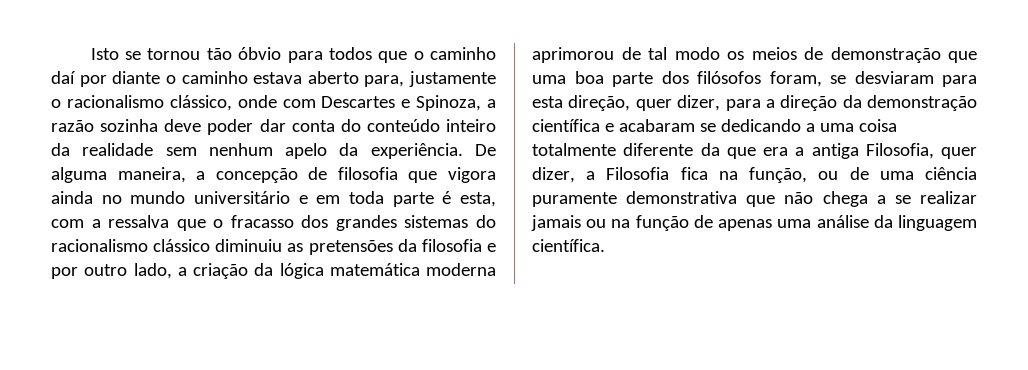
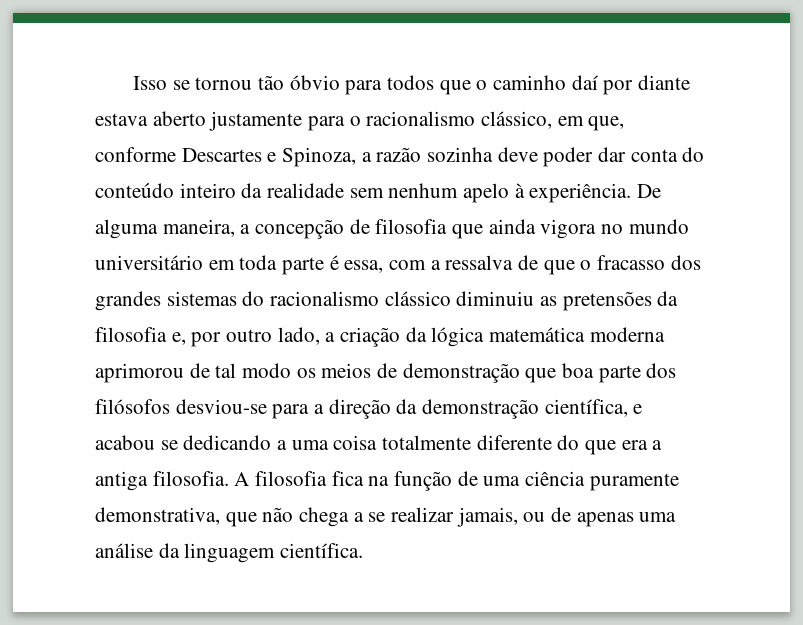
- Isto se tornou tão óbvio para todos que o caminho daí por diante o caminho estava aberto para, justamente o racionalismo clássico, onde com Descartes e Spinoza, a razão sozinha deve poder dar conta do conteúdo inteiro da realidade sem nenhum apelo da experiência.
+ Isso se tornou tão óbvio para todos que o caminho daí por diante estava aberto justamente para o racionalismo clássico, em que, conforme Descartes e Spinoza, a razão sozinha deve poder dar conta do conteúdo inteiro da realidade sem nenhum apelo à experiência.
- De alguma maneira, a concepção de filosofia que vigora ainda no mundo universitário e em toda parte é esta, com a ressalva que o fracasso dos grandes sistemas do racionalismo clássico diminuiu as pretensões da filosofia e por outro lado, a criação da lógica matemática moderna aprimorou de tal modo os meios de demonstração que uma boa parte dos filósofos foram, se desviaram para esta direção, quer dizer, para a direção da demonstração científica e acabaram se dedicando a uma coisa totalmente diferente da que era a antiga Filosofia, quer dizer, a Filosofia fica na função, ou de uma ciência puramente demonstrativa que não chega a se realizar jamais ou na função de apenas uma análise da linguagem científica.
+ De alguma maneira, a concepção de filosofia que ainda vigora no mundo universitário em toda parte é essa, com a ressalva de que o fracasso dos grandes sistemas do racionalismo clássico diminuiu as pretensões da filosofia e, por outro lado, a criação da lógica matemática moderna aprimorou de tal modo os meios de demonstração que boa parte dos filósofos desviou-se para a direção da demonstração científica, e acabou se dedicando a uma coisa totalmente diferente do que era a antiga filosofia. A filosofia fica na função de uma ciência puramente demonstrativa, que não chega a se realizar jamais, ou de apenas uma análise da linguagem científica.

